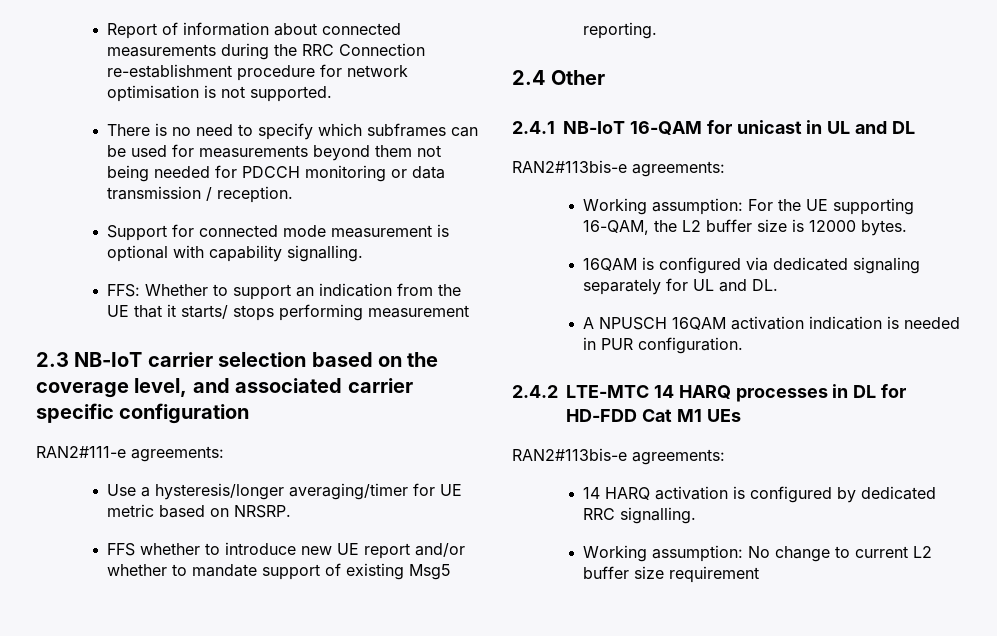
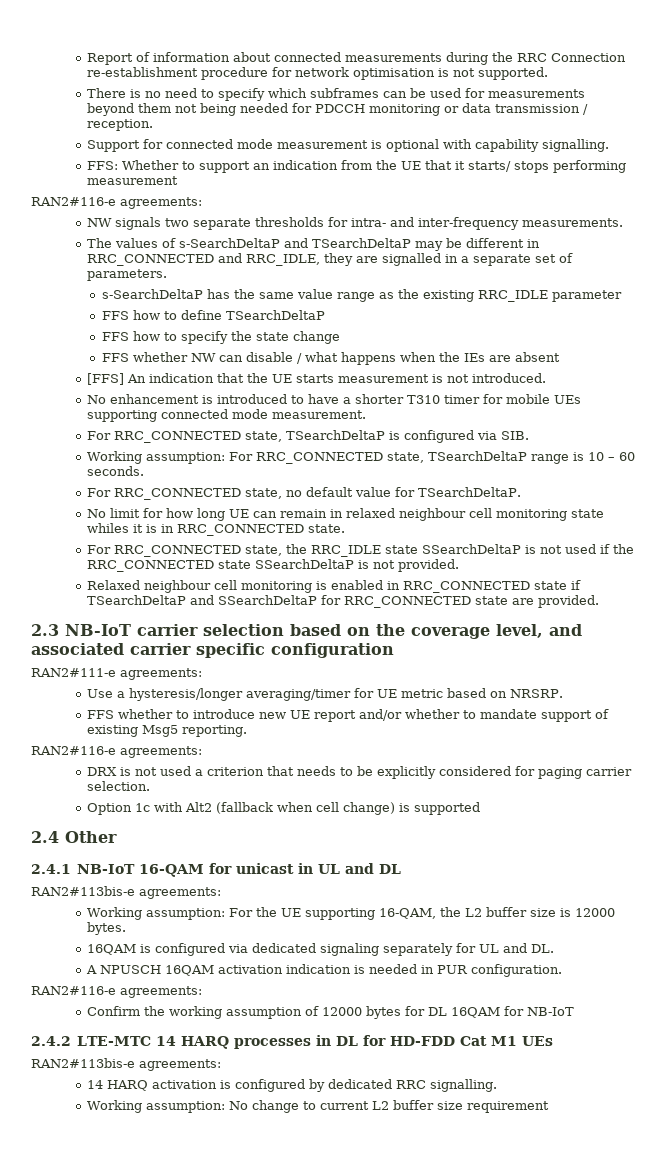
  FFS: Whether to support an indication from the UE that it starts/ stops performing measurement
+ RAN2#116-e agreements:
+ NW signals two separate thresholds for intra- and inter-frequency measurements.
+ The values of s-SearchDeltaP and TSearchDeltaP may be different in RRC_CONNECTED and RRC_IDLE, they are signalled in a separate set of parameters.
+ s-SearchDeltaP has the same value range as the existing RRC_IDLE parameter
+ FFS how to define TSearchDeltaP
+ FFS how to specify the state change
+ FFS whether NW can disable / what happens when the IEs are absent
+ [FFS] An indication that the UE starts measurement is not introduced.
+ No enhancement is introduced to have a shorter T310 timer for mobile UEs supporting connected mode measurement.
+ For RRC_CONNECTED state, TSearchDeltaP is configured via SIB.
+ Working assumption: For RRC_CONNECTED state, TSearchDeltaP range is 10 – 60 seconds.
+ For RRC_CONNECTED state, no default value for TSearchDeltaP.
+ No limit for how long UE can remain in relaxed neighbour cell monitoring state whiles it is in RRC_CONNECTED state.
+ For RRC_CONNECTED state, the RRC_IDLE state SSearchDeltaP is not used if the RRC_CONNECTED state SSearchDeltaP is not provided.
+ Relaxed neighbour cell monitoring is enabled in RRC_CONNECTED state if TSearchDeltaP and SSearchDeltaP for RRC_CONNECTED state are provided.
  FFS whether to introduce new UE report and/or whether to mandate support of existing Msg5 reporting.
+ RAN2#116-e agreements:
+ DRX is not used a criterion that needs to be explicitly considered for paging carrier selection.
+ Option 1c with Alt2 (fallback when cell change) is supported
  A NPUSCH 16QAM activation indication is needed in PUR configuration.
+ RAN2#116-e agreements:
+ Confirm the working assumption of 12000 bytes for DL 16QAM for NB-IoT

